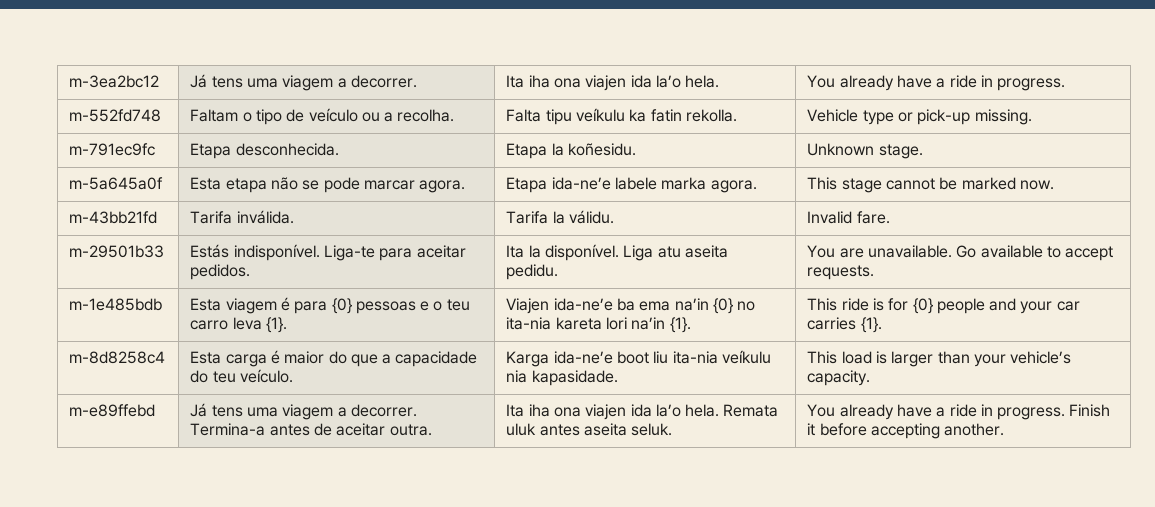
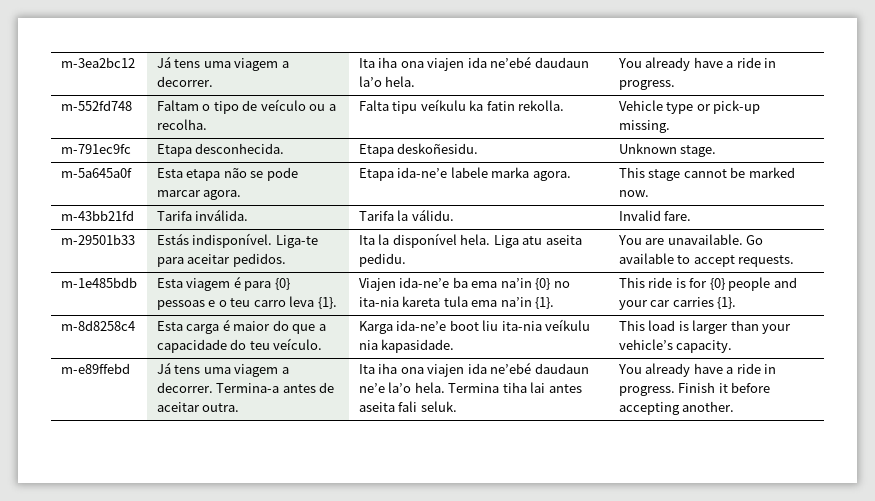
- m-3ea2bc12 | Já tens uma viagem a decorrer. | Ita iha ona viajen ida la’o hela. | You already have a ride in progress.
+ m-3ea2bc12 | Já tens uma viagem a decorrer. | Ita iha ona viajen ida ne’ebé daudaun la’o hela. | You already have a ride in progress.
- m-791ec9fc | Etapa desconhecida. | Etapa la koñesidu. | Unknown stage.
+ m-791ec9fc | Etapa desconhecida. | Etapa deskoñesidu. | Unknown stage.
- m-29501b33 | Estás indisponível. Liga-te para aceitar pedidos. | Ita la disponível. Liga atu aseita pedidu. | You are unavailable. Go available to accept requests.
+ m-29501b33 | Estás indisponível. Liga-te para aceitar pedidos. | Ita la disponível hela. Liga atu aseita pedidu. | You are unavailable. Go available to accept requests.
- m-1e485bdb | Esta viagem é para {0} pessoas e o teu carro leva {1}. | Viajen ida-ne’e ba ema na’in {0} no ita-nia kareta lori na’in {1}. | This ride is for {0} people and your car carries {1}.
+ m-1e485bdb | Esta viagem é para {0} pessoas e o teu carro leva {1}. | Viajen ida-ne’e ba ema na’in {0} no ita-nia kareta tula ema na’in {1}. | This ride is for {0} people and your car carries {1}.
- Ita iha ona viajen ida la’o hela. Remata uluk antes aseita seluk.
+ Ita iha ona viajen ida ne’ebé daudaun ne’e la’o hela. Termina tiha lai antes aseita fali seluk.

